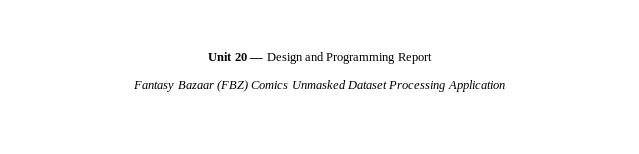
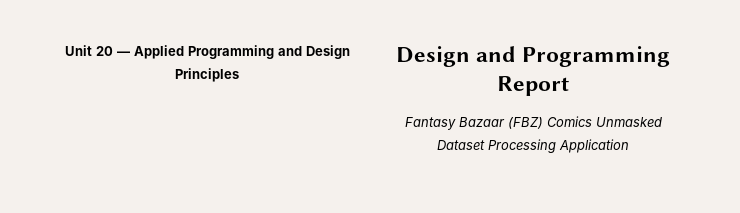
- Unit 20 — Design and Programming Report
+ Unit 20 — Applied Programming and Design Principles
+ Design and Programming Report

